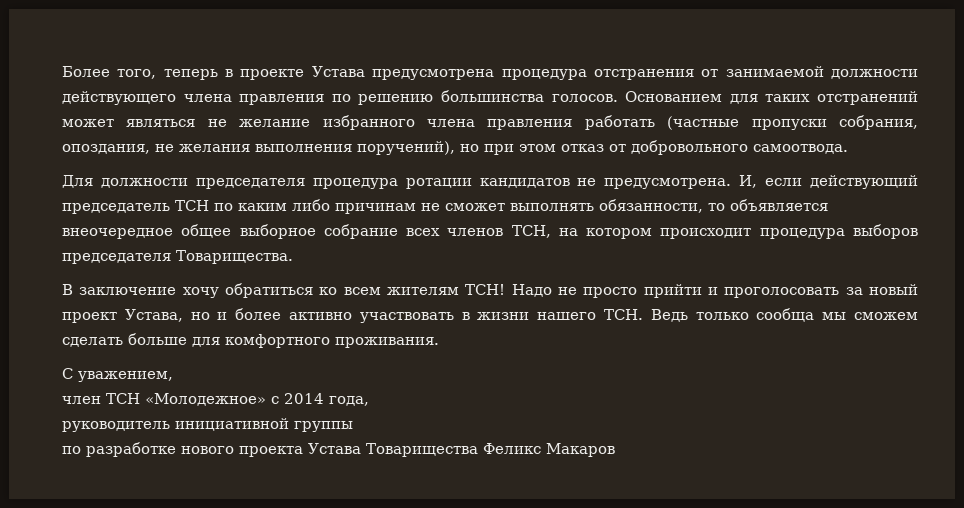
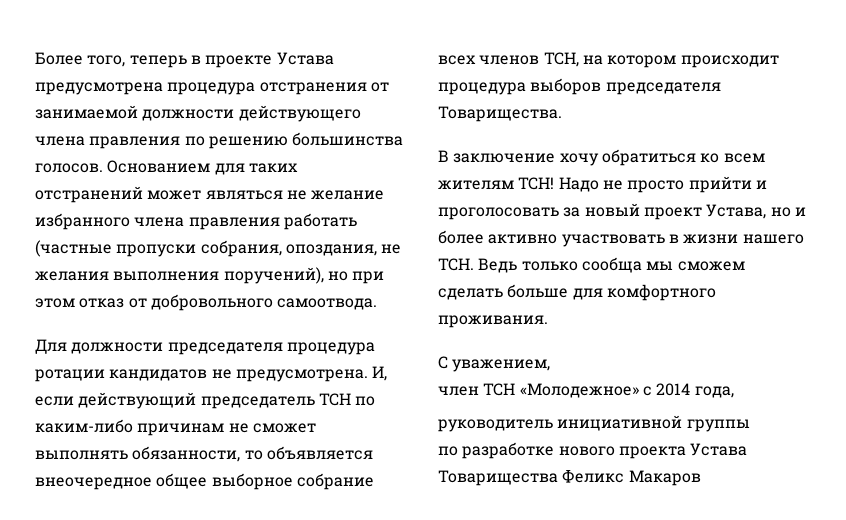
- И, если действующий председатель ТСН по каким либо причинам не сможет выполнять обязанности, то объявляется внеочередное общее выборное собрание всех членов ТСН, на котором происходит процедура выборов председателя Товарищества.
+ И, если действующий председатель ТСН по каким-либо причинам не сможет выполнять обязанности, то объявляется внеочередное общее выборное собрание всех членов ТСН, на котором происходит процедура выборов председателя Товарищества.

